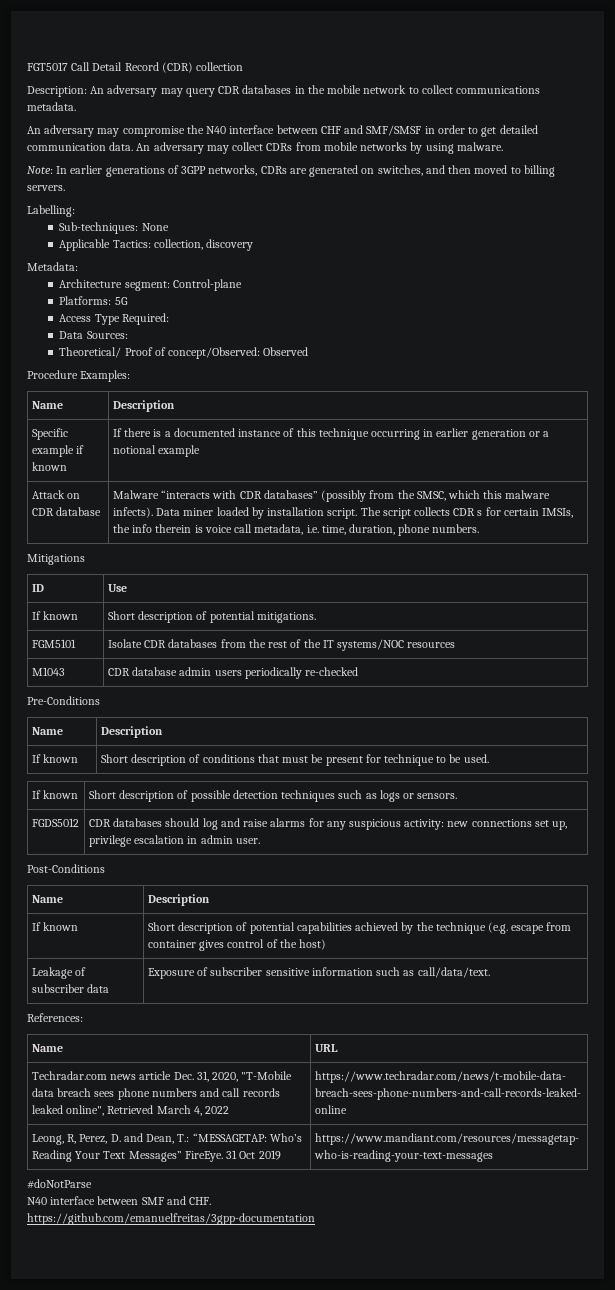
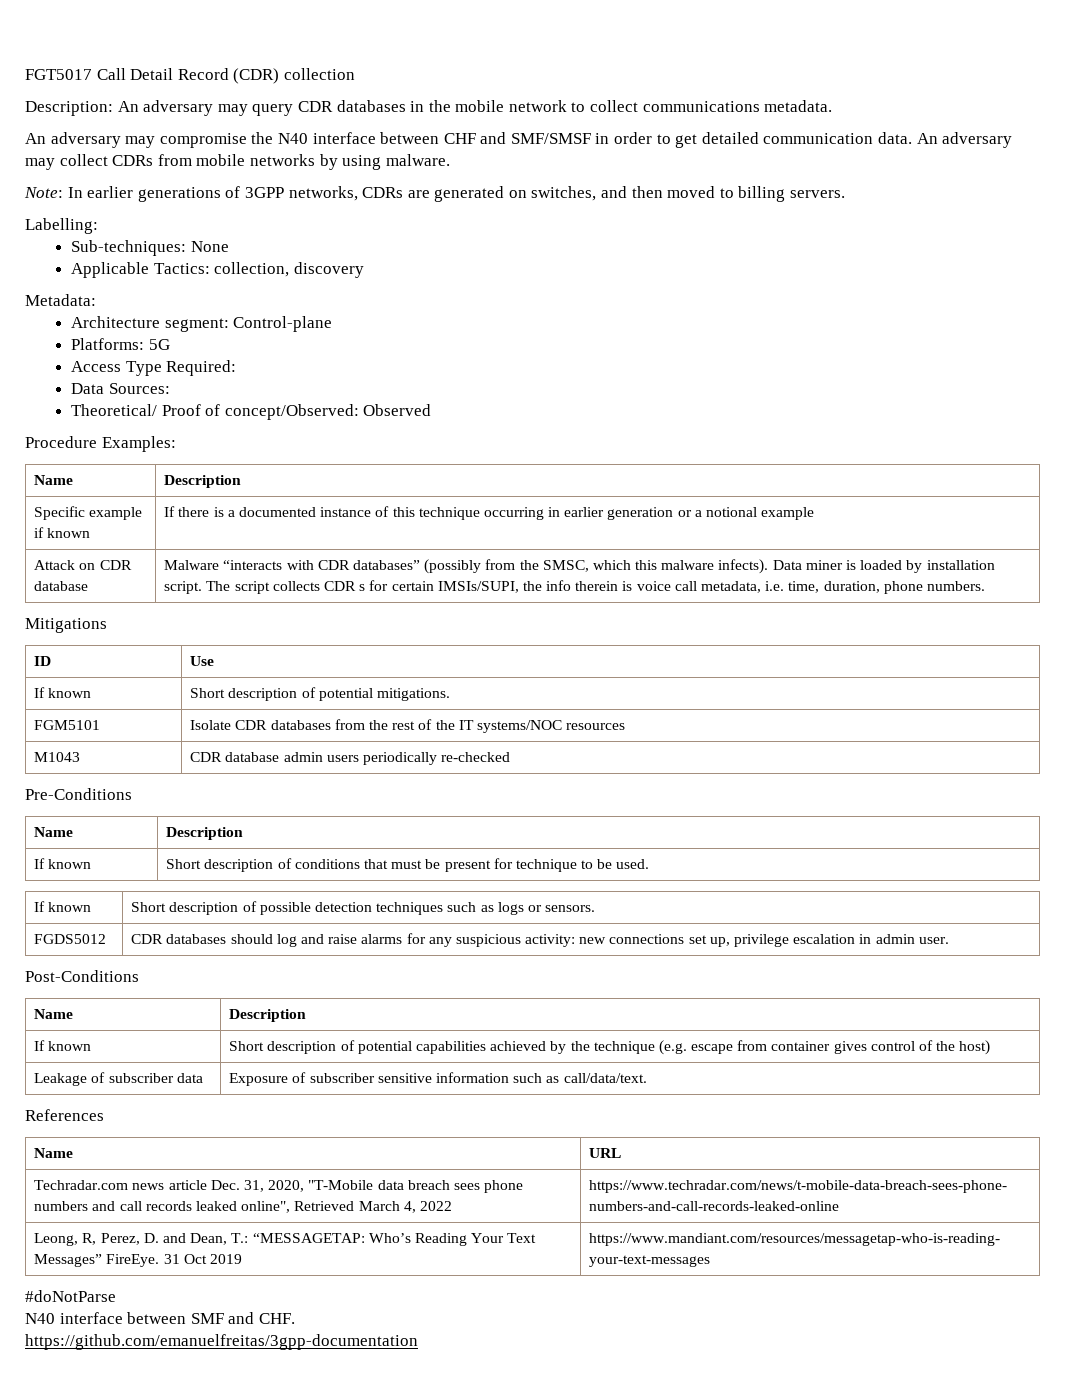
- Data miner loaded by installation script.
+ Data miner is loaded by installation script.
- The script collects CDR s for certain IMSIs, the info therein is voice call metadata, i.e. time, duration, phone numbers.
+ The script collects CDR s for certain IMSIs/SUPI, the info therein is voice call metadata, i.e. time, duration, phone numbers.
- References:
+ References

